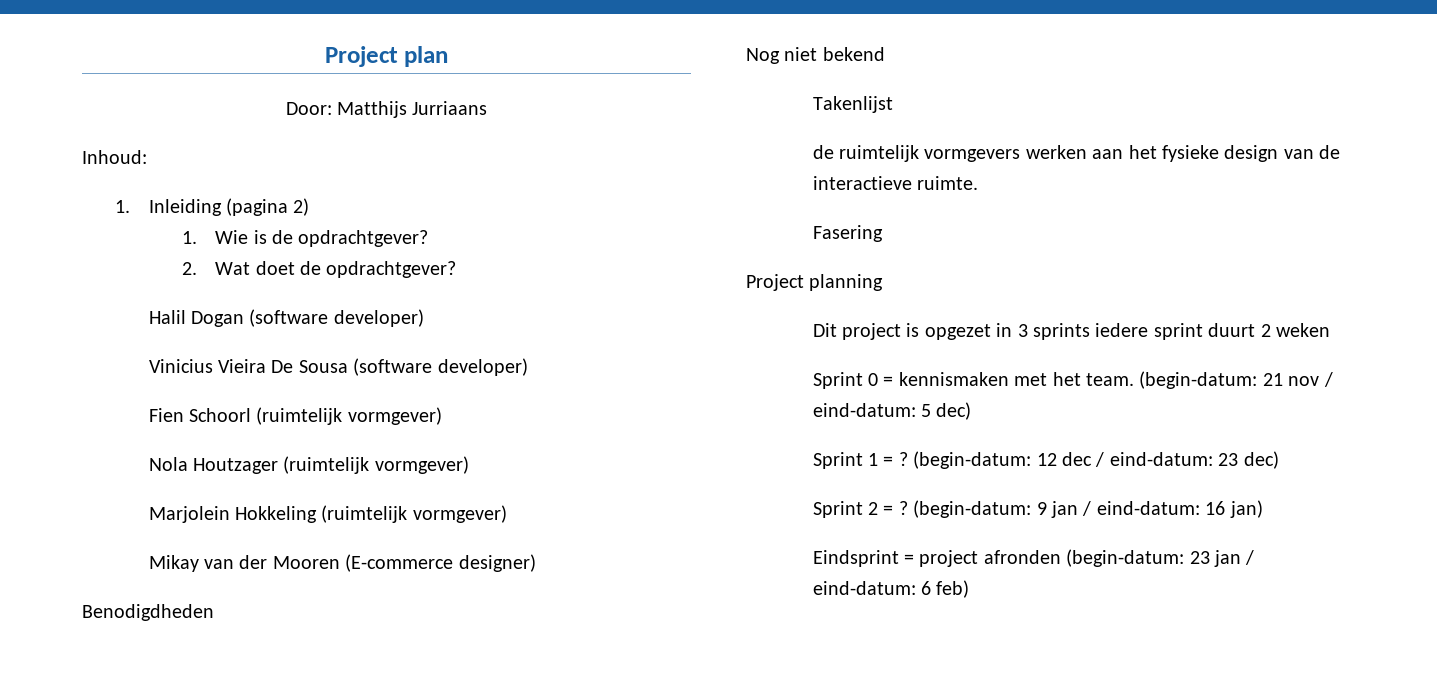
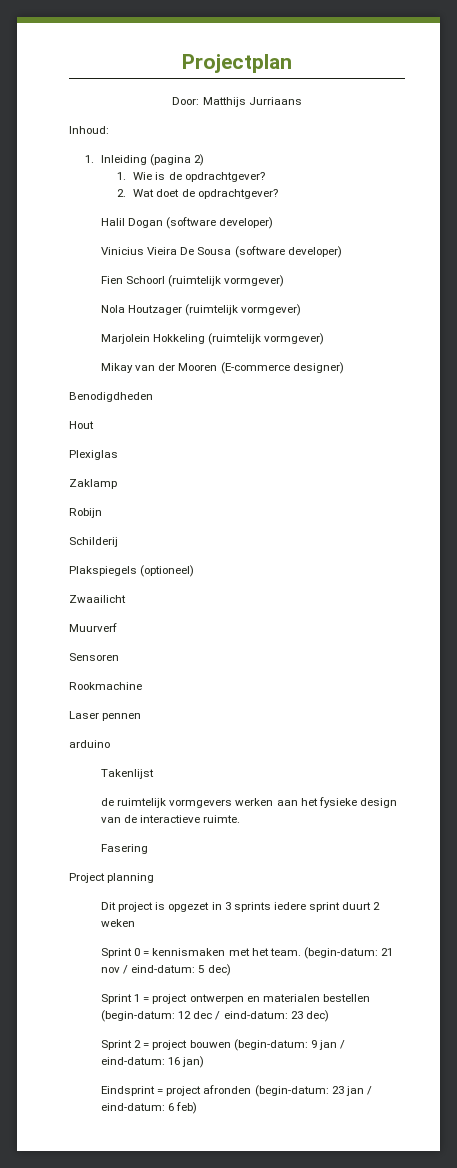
- Project plan
+ Projectplan
- Nog niet bekend
+ Hout
+ Plexiglas
+ Zaklamp
+ Robijn
+ Schilderij
+ Plakspiegels (optioneel)
+ Zwaailicht
+ Muurverf
+ Sensoren
+ Rookmachine
+ Laser pennen
+ arduino
- Sprint 1 = ? (begin-datum: 12 dec / eind-datum: 23 dec)
+ Sprint 1 = project ontwerpen en materialen bestellen (begin-datum: 12 dec / eind-datum: 23 dec)
- Sprint 2 = ? (begin-datum: 9 jan / eind-datum: 16 jan)
+ Sprint 2 = project bouwen (begin-datum: 9 jan / eind-datum: 16 jan)

